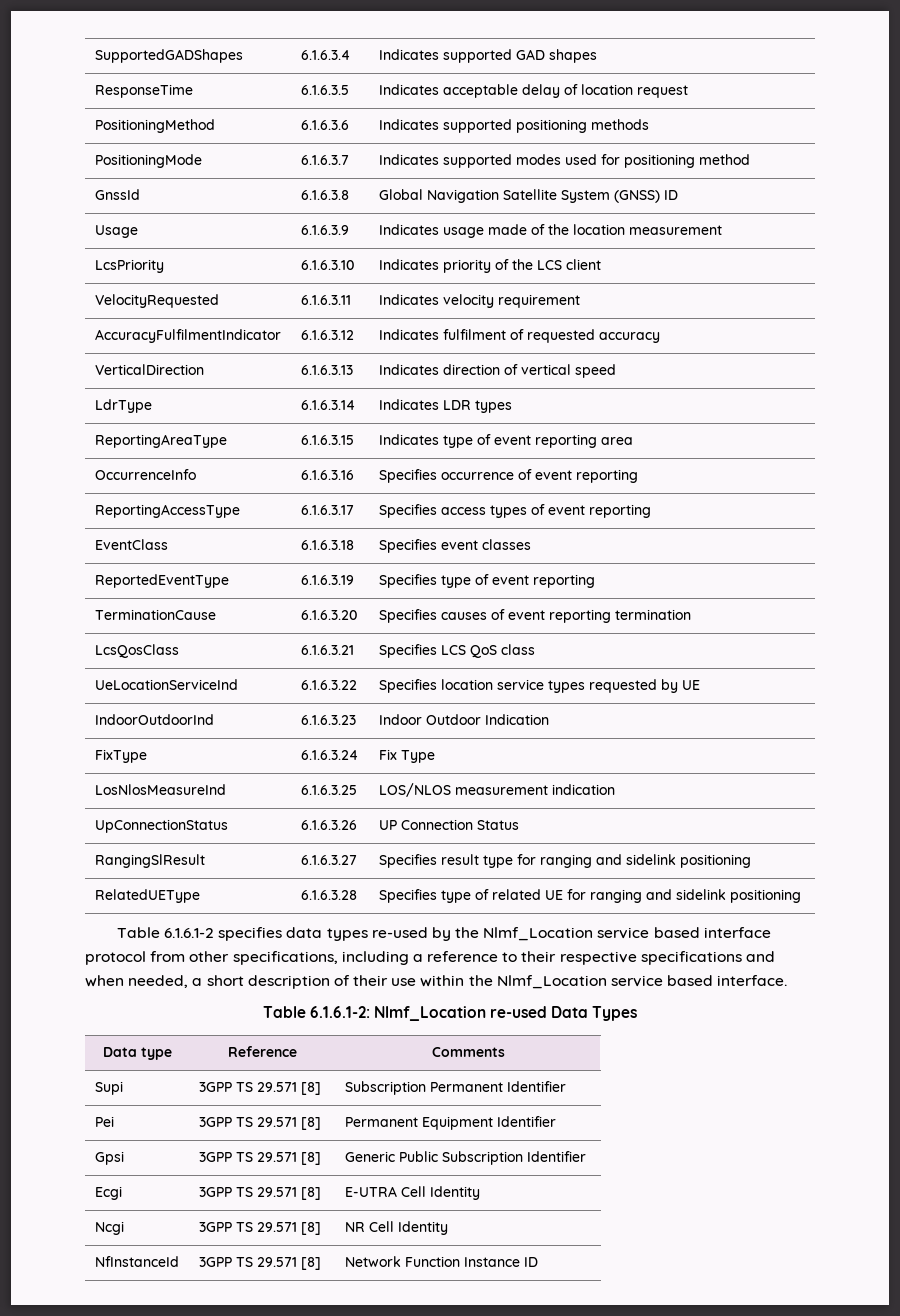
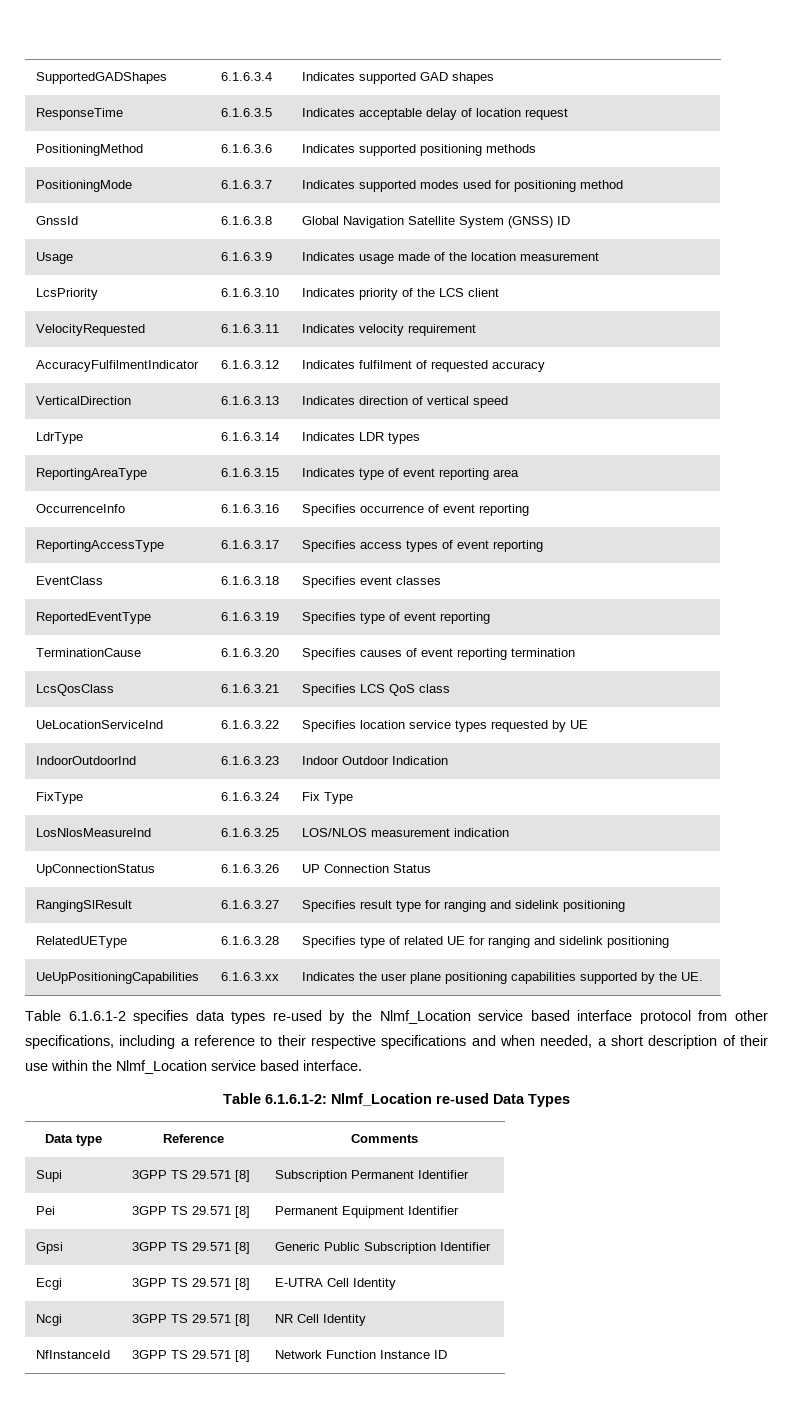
+ UeUpPositioningCapabilities | 6.1.6.3.xx | Indicates the user plane positioning capabilities supported by the UE.

